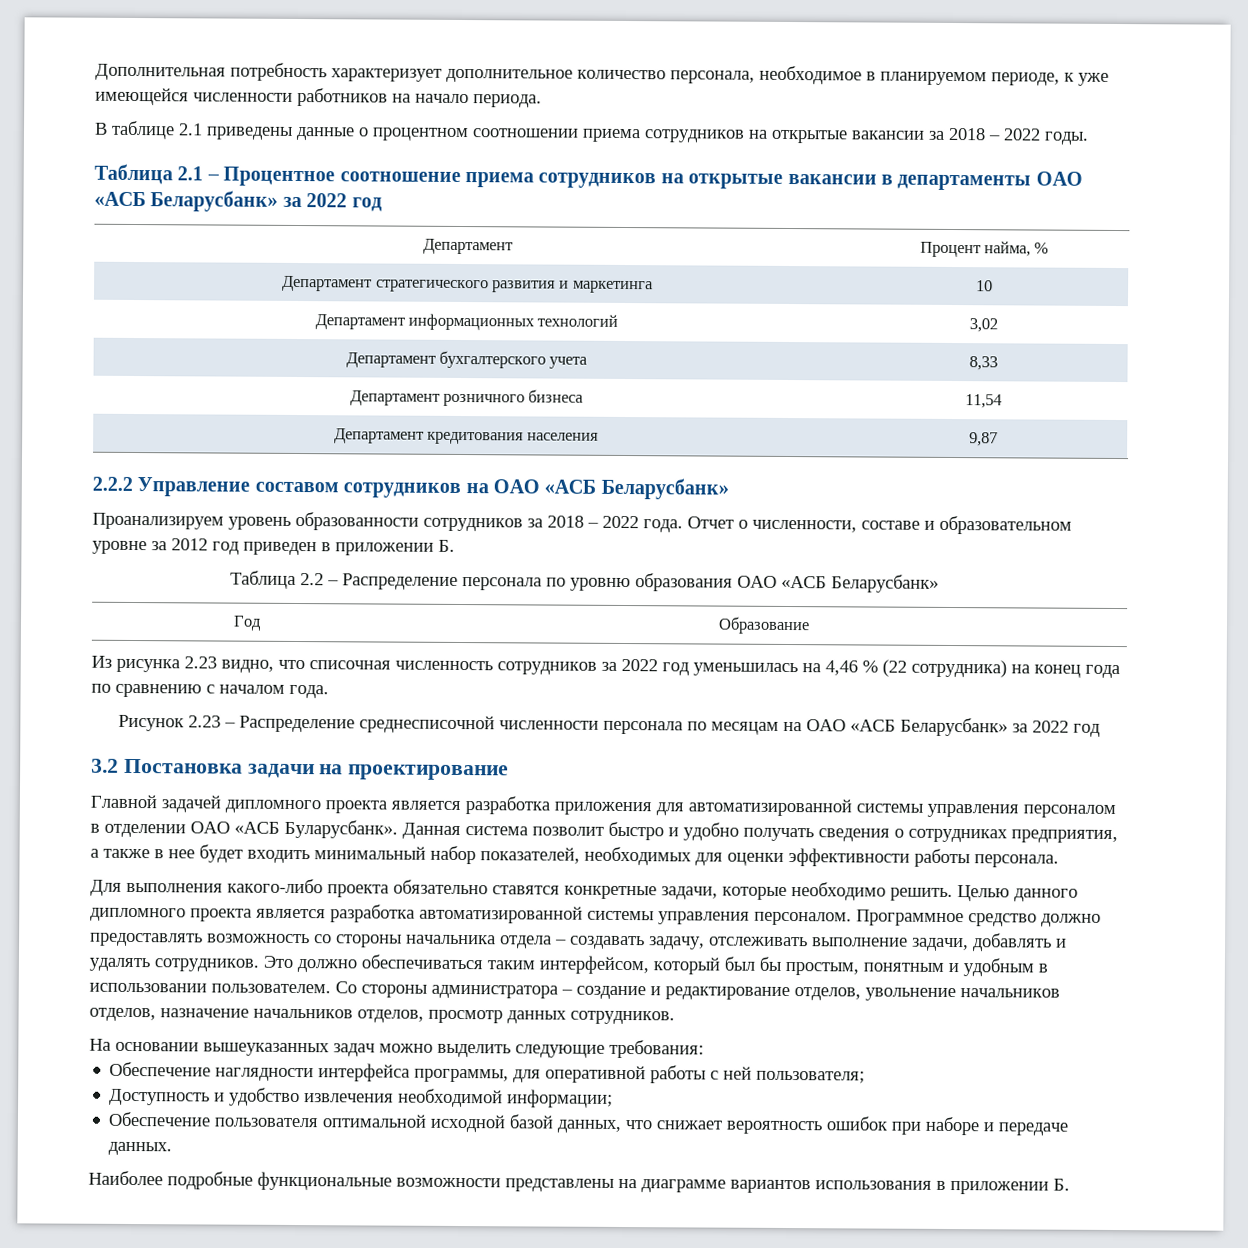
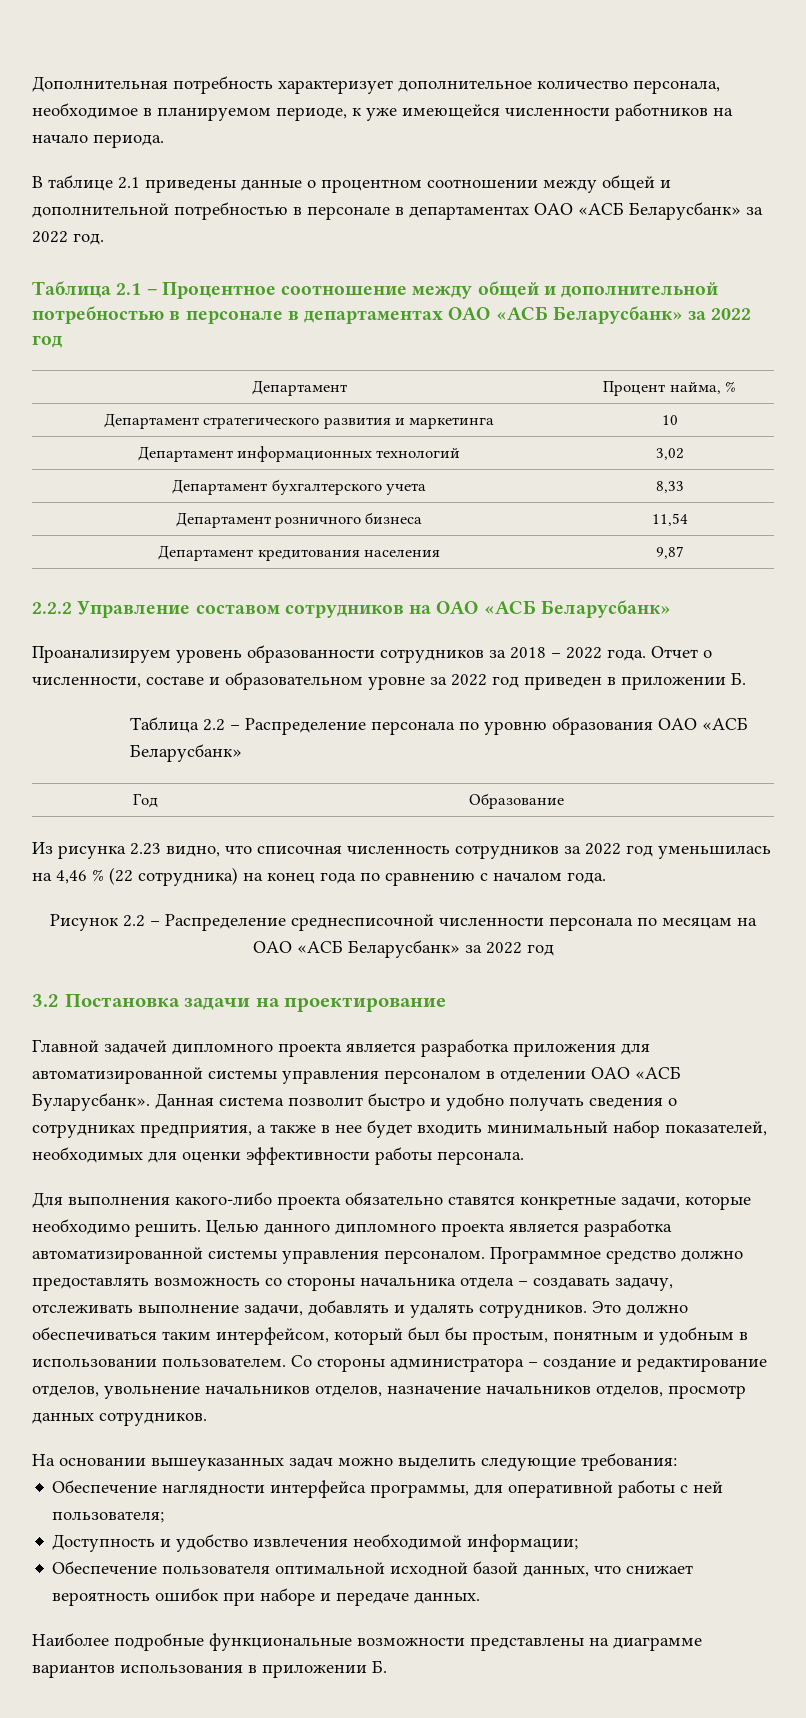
- В таблице 2.1 приведены данные о процентном соотношении приема сотрудников на открытые вакансии за 2018 – 2022 годы.
+ В таблице 2.1 приведены данные о процентном соотношении между общей и дополнительной потребностью в персонале в департаментах ОАО «АСБ Беларусбанк» за 2022 год.
- Таблица 2.1 – Процентное соотношение приема сотрудников на открытые вакансии в департаменты ОАО «АСБ Беларусбанк» за 2022 год
+ Таблица 2.1 – Процентное соотношение между общей и дополнительной потребностью в персонале в департаментах ОАО «АСБ Беларусбанк» за 2022 год
- Отчет о численности, составе и образовательном уровне за 2012 год приведен в приложении Б.
+ Отчет о численности, составе и образовательном уровне за 2022 год приведен в приложении Б.
- Рисунок 2.23 – Распределение среднесписочной численности персонала по месяцам на ОАО «АСБ Беларусбанк» за 2022 год
+ Рисунок 2.2 – Распределение среднесписочной численности персонала по месяцам на ОАО «АСБ Беларусбанк» за 2022 год

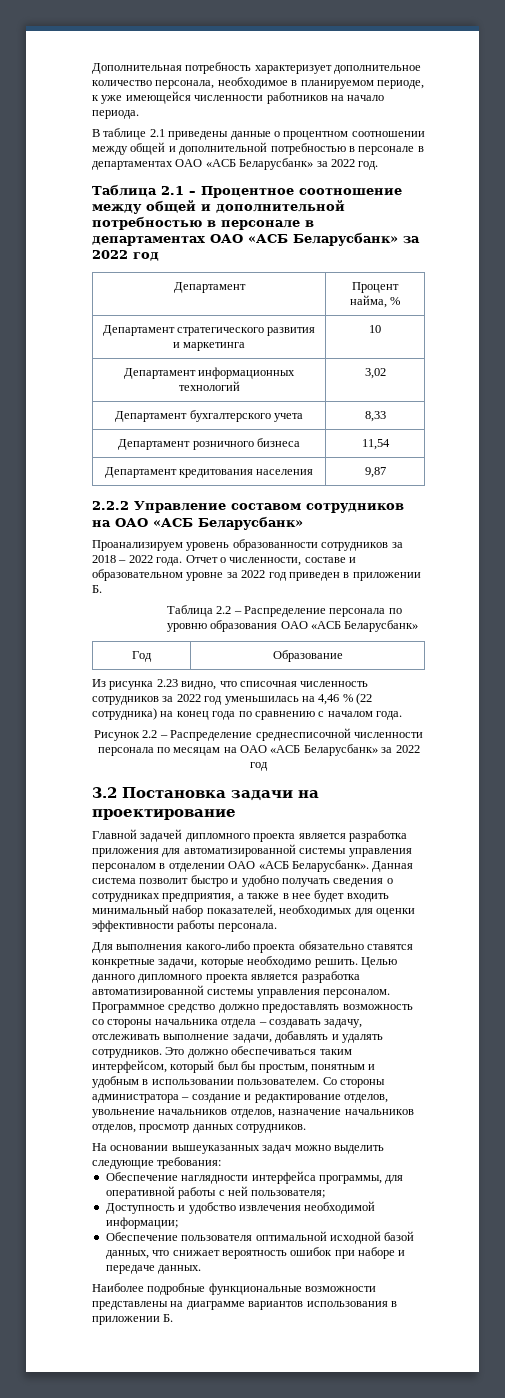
- Главной задачей дипломного проекта является разработка приложения для автоматизированной системы управления персоналом в отделении ОАО «АСБ Буларусбанк».
+ Главной задачей дипломного проекта является разработка приложения для автоматизированной системы управления персоналом в отделении ОАО «АСБ Беларусбанк».

